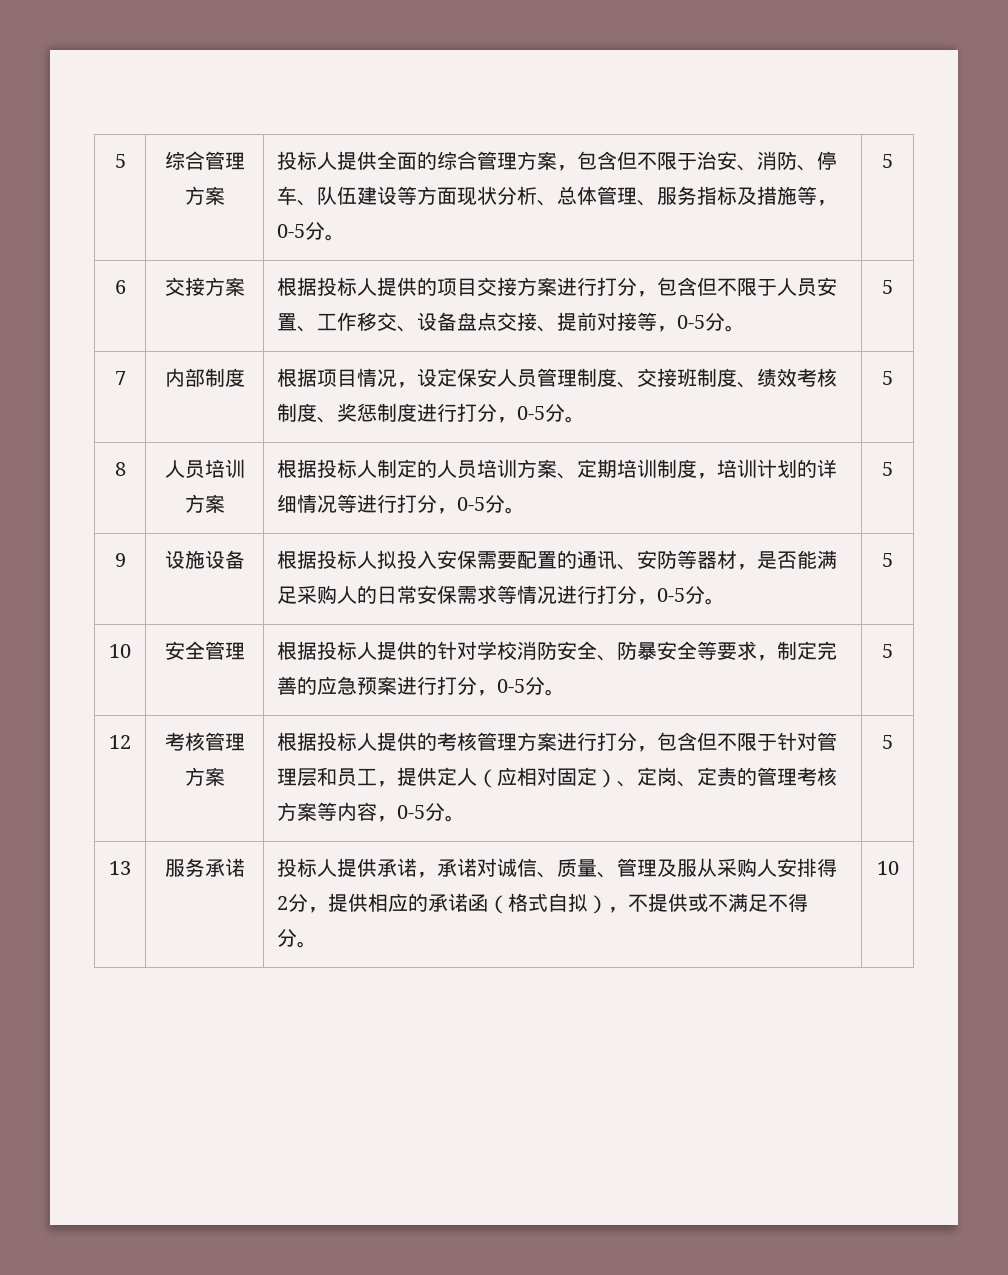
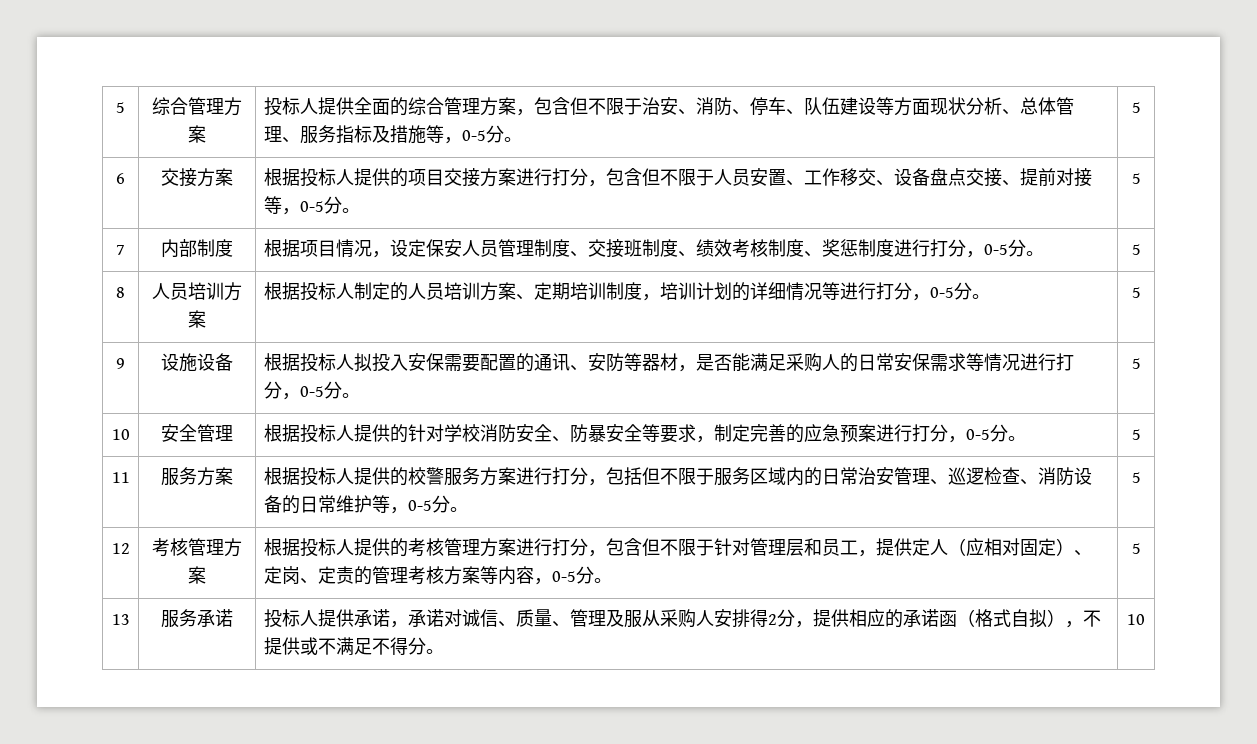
+ 11 | 服务方案 | 根据投标人提供的校警服务方案进行打分，包括但不限于服务区域内的日常治安管理、巡逻检查、消防设备的日常维护等，0-5分。 | 5

